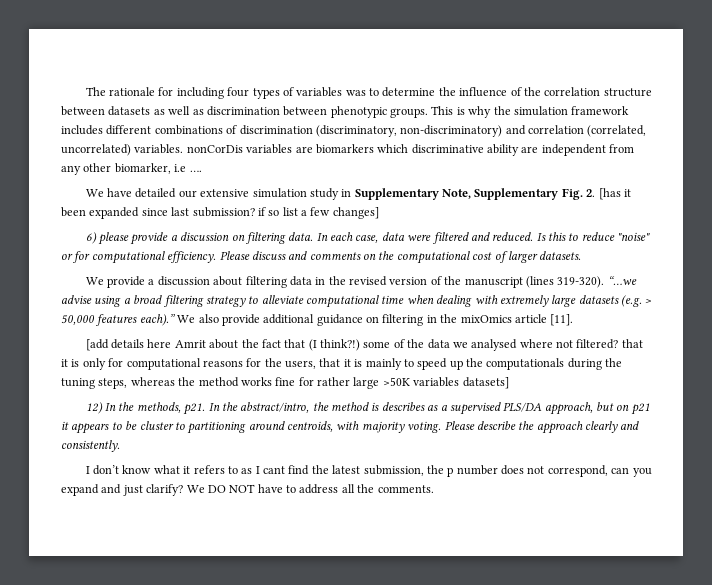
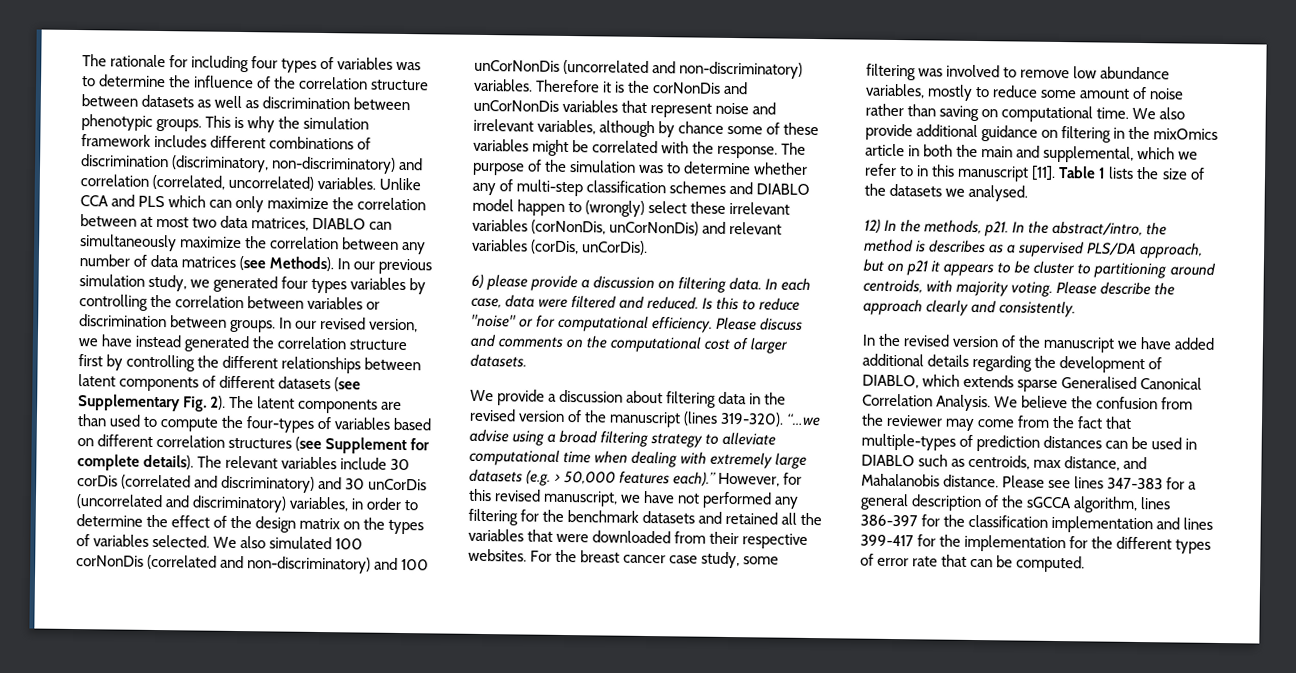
- This is why the simulation framework includes different combinations of discrimination (discriminatory, non-discriminatory) and correlation (correlated, uncorrelated) variables. nonCorDis variables are biomarkers which discriminative ability are independent from any other biomarker, i.e ….
- We have detailed our extensive simulation study in Supplementary Note, Supplementary Fig. 2. [has it been expanded since last submission? if so list a few changes]
+ This is why the simulation framework includes different combinations of discrimination (discriminatory, non-discriminatory) and correlation (correlated, uncorrelated) variables. Unlike CCA and PLS which can only maximize the correlation between at most two data matrices, DIABLO can simultaneously maximize the correlation between any number of data matrices (see Methods). In our previous simulation study, we generated four types variables by controlling the correlation between variables or discrimination between groups. In our revised version, we have instead generated the correlation structure first by controlling the different relationships between latent components of different datasets (see Supplementary Fig. 2). The latent components are than used to compute the four-types of variables based on different correlation structures (see Supplement for complete details). The relevant variables include 30 corDis (correlated and discriminatory) and 30 unCorDis (uncorrelated and discriminatory) variables, in order to determine the effect of the design matrix on the types of variables selected. We also simulated 100 corNonDis (correlated and non-discriminatory) and 100 unCorNonDis (uncorrelated and non-discriminatory) variables. Therefore it is the corNonDis and unCorNonDis variables that represent noise and irrelevant variables, although by chance some of these variables might be correlated with the response. The purpose of the simulation was to determine whether any of multi-step classification schemes and DIABLO model happen to (wrongly) select these irrelevant variables (corNonDis, unCorNonDis) and relevant variables (corDis, unCorDis).
+ However, for this revised manuscript, we have not performed any filtering for the benchmark datasets and retained all the variables that were downloaded from their respective websites. For the breast cancer case study, some filtering was involved to remove low abundance variables, mostly to reduce some amount of noise rather than saving on computational time.
- We also provide additional guidance on filtering in the mixOmics article [11].
- [add details here Amrit about the fact that (I think?!) some of the data we analysed where not filtered? that it is only for computational reasons for the users, that it is mainly to speed up the computationals during the tuning steps, whereas the method works fine for rather large >50K variables datasets]
+ We also provide additional guidance on filtering in the mixOmics article in both the main and supplemental, which we refer to in this manuscript [11]. Table 1 lists the size of the datasets we analysed.
- I don’t know what it refers to as I cant find the latest submission, the p number does not correspond, can you expand and just clarify? We DO NOT have to address all the comments.
+ In the revised version of the manuscript we have added additional details regarding the development of DIABLO, which extends sparse Generalised Canonical Correlation Analysis. We believe the confusion from the reviewer may come from the fact that multiple-types of prediction distances can be used in DIABLO such as centroids, max distance, and Mahalanobis distance. Please see lines 347-383 for a general description of the sGCCA algorithm, lines 386-397 for the classification implementation and lines 399-417 for the implementation for the different types of error rate that can be computed.

